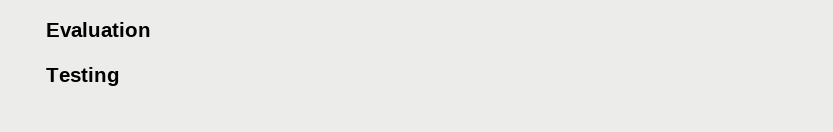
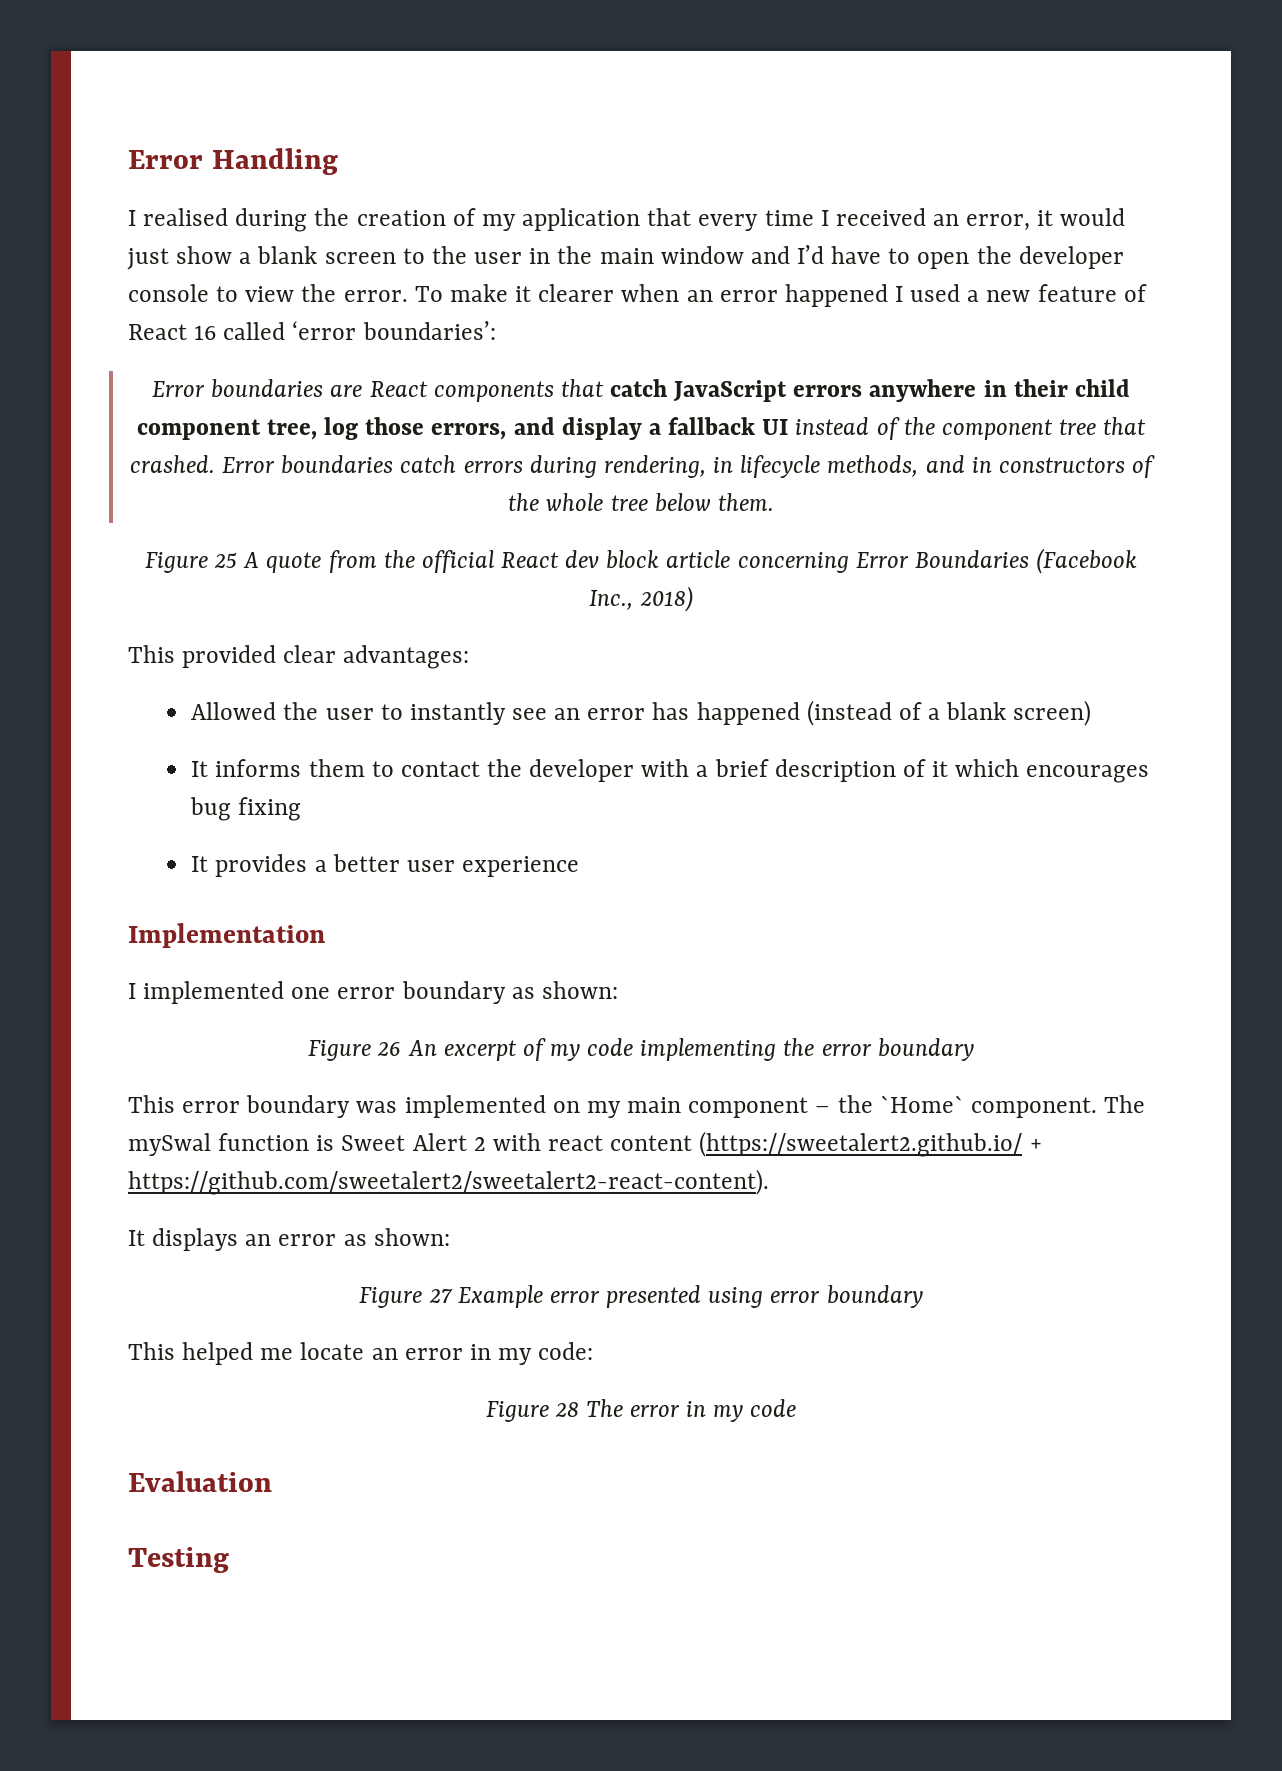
+ Error Handling
+ I realised during the creation of my application that every time I received an error, it would just show a blank screen to the user in the main window and I’d have to open the developer console to view the error. To make it clearer when an error happened I used a new feature of React 16 called ‘error boundaries’:
+ Error boundaries are React components that catch JavaScript errors anywhere in their child component tree, log those errors, and display a fallback UI instead of the component tree that crashed. Error boundaries catch errors during rendering, in lifecycle methods, and in constructors of the whole tree below them.
+ Figure 25 A quote from the official React dev block article concerning Error Boundaries (Facebook Inc., 2018)
+ This provided clear advantages:
+ Allowed the user to instantly see an error has happened (instead of a blank screen)
+ It informs them to contact the developer with a brief description of it which encourages bug fixing
+ It provides a better user experience
+ Implementation
+ I implemented one error boundary as shown:
+ Figure 26 An excerpt of my code implementing the error boundary
+ This error boundary was implemented on my main component – the `Home` component. The mySwal function is Sweet Alert 2 with react content (https://sweetalert2.github.io/ + https://github.com/sweetalert2/sweetalert2-react-content).
+ It displays an error as shown:
+ Figure 27 Example error presented using error boundary
+ This helped me locate an error in my code:
+ Figure 28 The error in my code

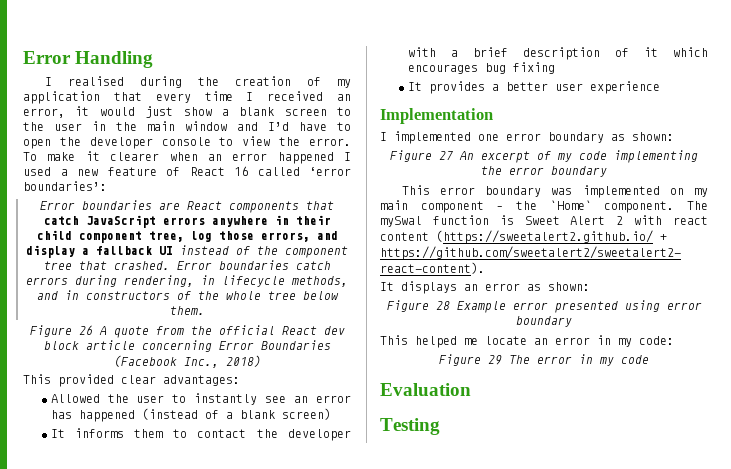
- Figure 25 A quote from the official React dev block article concerning Error Boundaries (Facebook Inc., 2018)
+ Figure 26 A quote from the official React dev block article concerning Error Boundaries (Facebook Inc., 2018)
- Figure 26 An excerpt of my code implementing the error boundary
+ Figure 27 An excerpt of my code implementing the error boundary
- Figure 27 Example error presented using error boundary
+ Figure 28 Example error presented using error boundary
- Figure 28 The error in my code
+ Figure 29 The error in my code

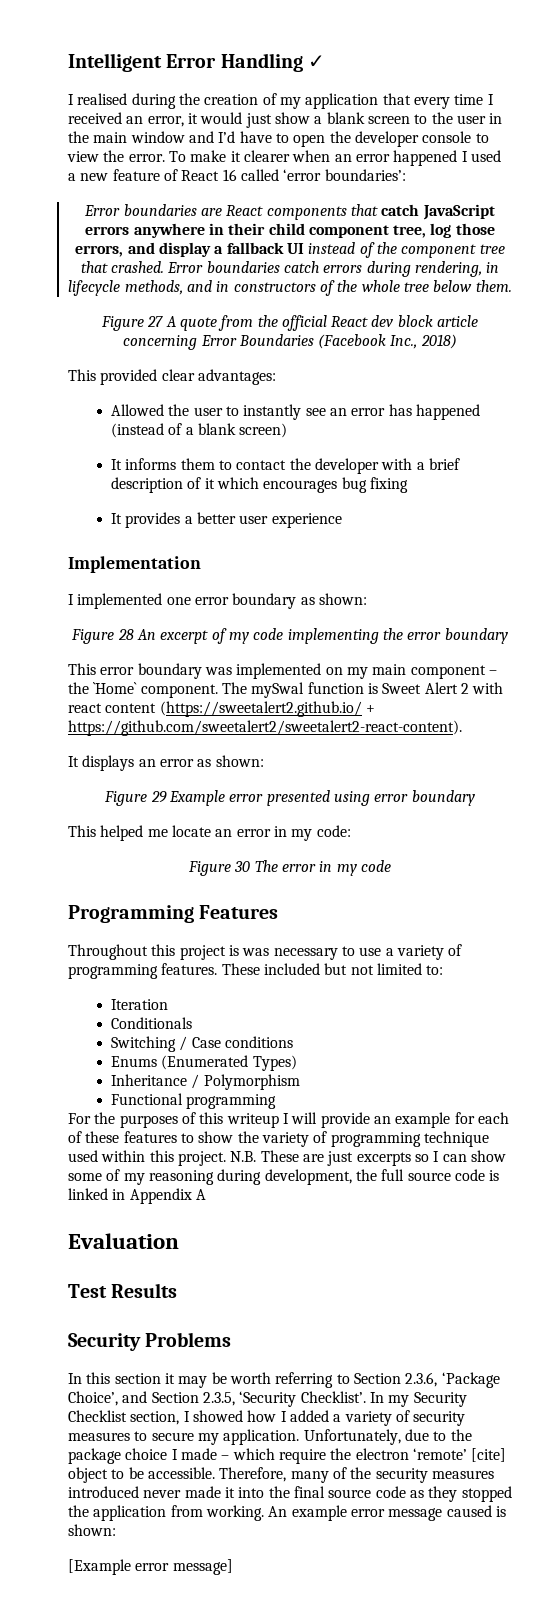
- Error Handling
+ Intelligent Error Handling ✓
- Figure 26 A quote from the official React dev block article concerning Error Boundaries (Facebook Inc., 2018)
+ Figure 27 A quote from the official React dev block article concerning Error Boundaries (Facebook Inc., 2018)
- Figure 27 An excerpt of my code implementing the error boundary
+ Figure 28 An excerpt of my code implementing the error boundary
- Figure 28 Example error presented using error boundary
+ Figure 29 Example error presented using error boundary
- Figure 29 The error in my code
+ Figure 30 The error in my code
+ Programming Features
+ Throughout this project is was necessary to use a variety of programming features. These included but not limited to:
+ Iteration
+ Conditionals
+ Switching / Case conditions
+ Enums (Enumerated Types)
+ Inheritance / Polymorphism
+ Functional programming
+ For the purposes of this writeup I will provide an example for each of these features to show the variety of programming technique used within this project. N.B. These are just excerpts so I can show some of my reasoning during development, the full source code is linked in Appendix A
  Evaluation
- Testing
+ Test Results
+ Security Problems
+ In this section it may be worth referring to Section 2.3.6, ‘Package Choice’, and Section 2.3.5, ‘Security Checklist’. In my Security Checklist section, I showed how I added a variety of security measures to secure my application. Unfortunately, due to the package choice I made – which require the electron ‘remote’ [cite] object to be accessible. Therefore, many of the security measures introduced never made it into the final source code as they stopped the application from working. An example error message caused is shown:
+ [Example error message]

